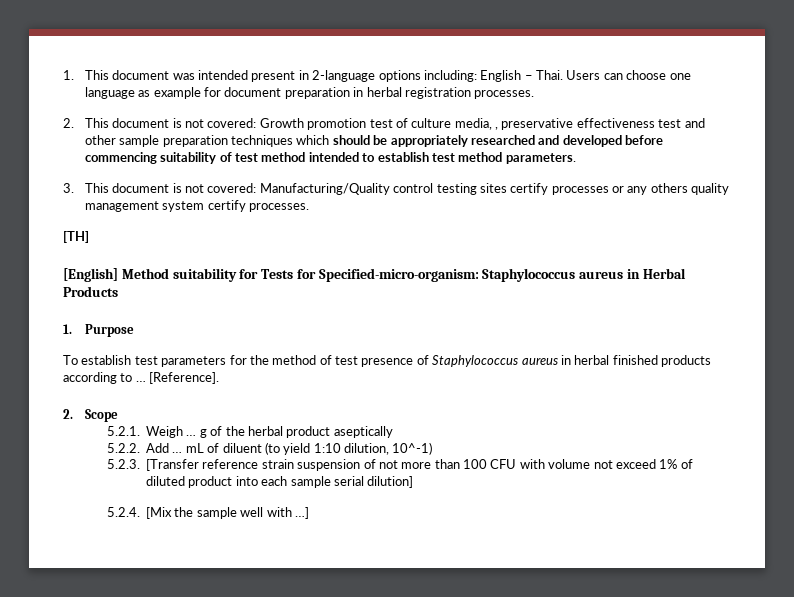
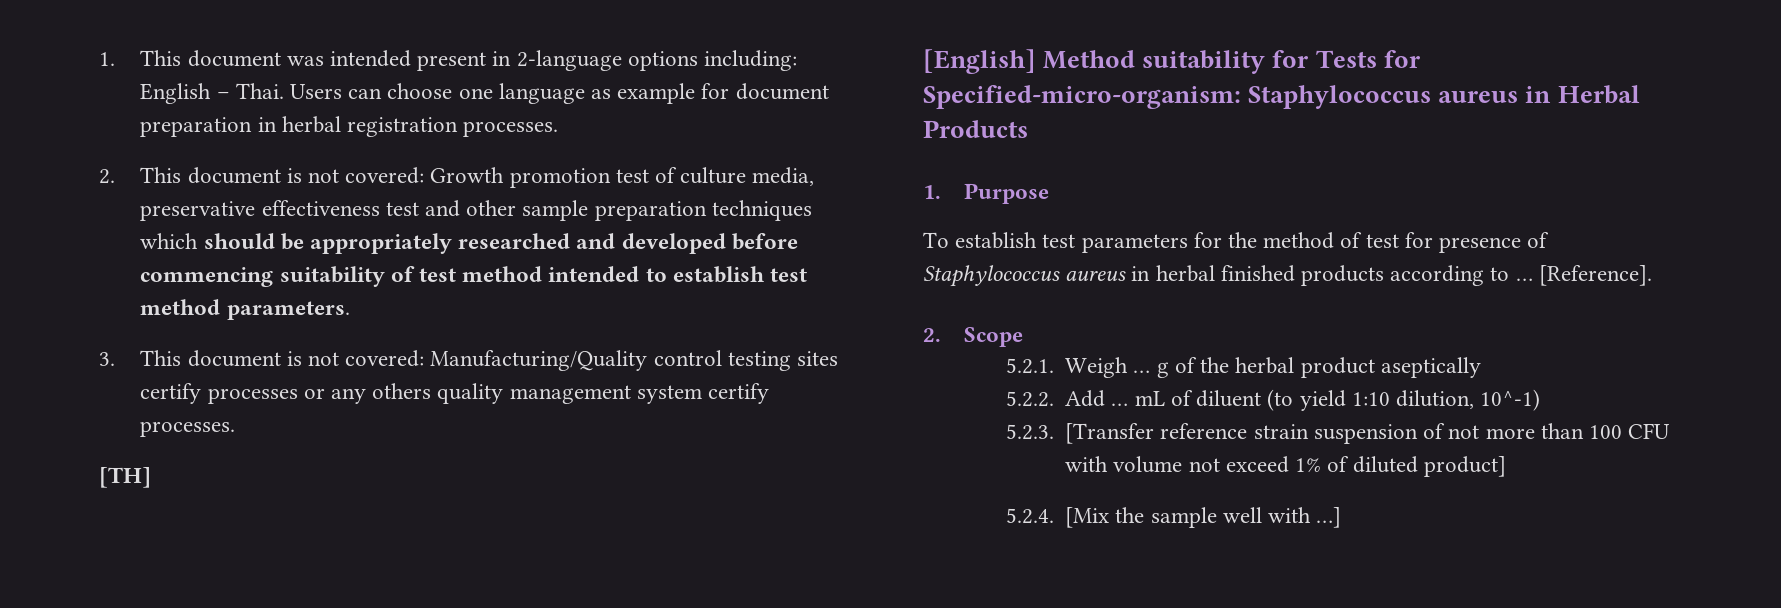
- 2. This document is not covered: Growth promotion test of culture media, , preservative effectiveness test and other sample preparation techniques which should be appropriately researched and developed before commencing suitability of test method intended to establish test method parameters.
+ 2. This document is not covered: Growth promotion test of culture media, preservative effectiveness test and other sample preparation techniques which should be appropriately researched and developed before commencing suitability of test method intended to establish test method parameters.
- To establish test parameters for the method of test presence of Staphylococcus aureus in herbal finished products according to …
+ To establish test parameters for the method of test for presence of Staphylococcus aureus in herbal finished products according to …
- 5.2.3. [Transfer reference strain suspension of not more than 100 CFU with volume not exceed 1% of diluted product into each sample serial dilution]
+ 5.2.3. [Transfer reference strain suspension of not more than 100 CFU with volume not exceed 1% of diluted product]

